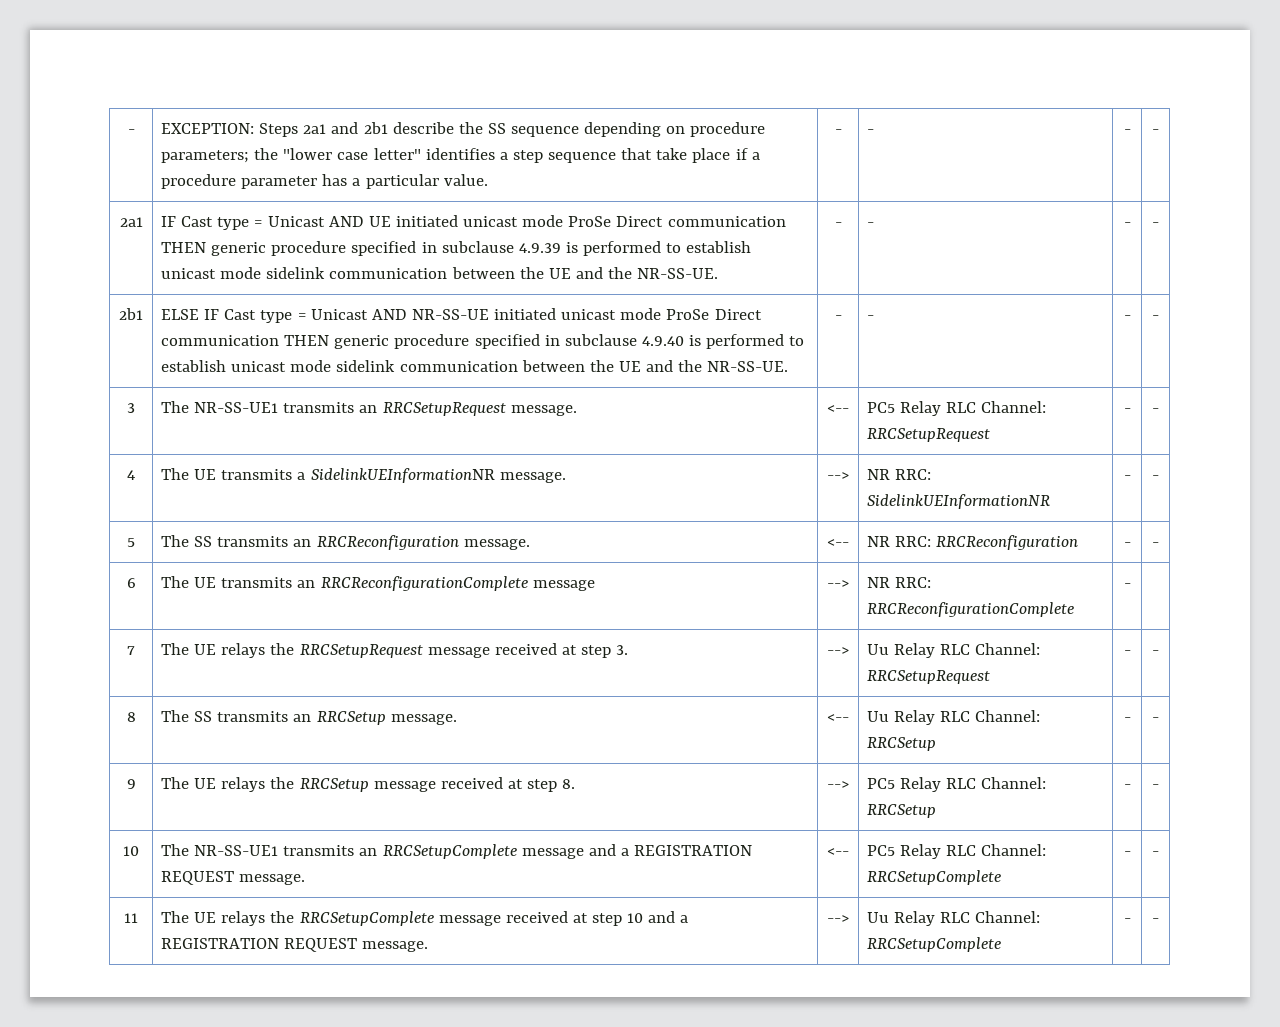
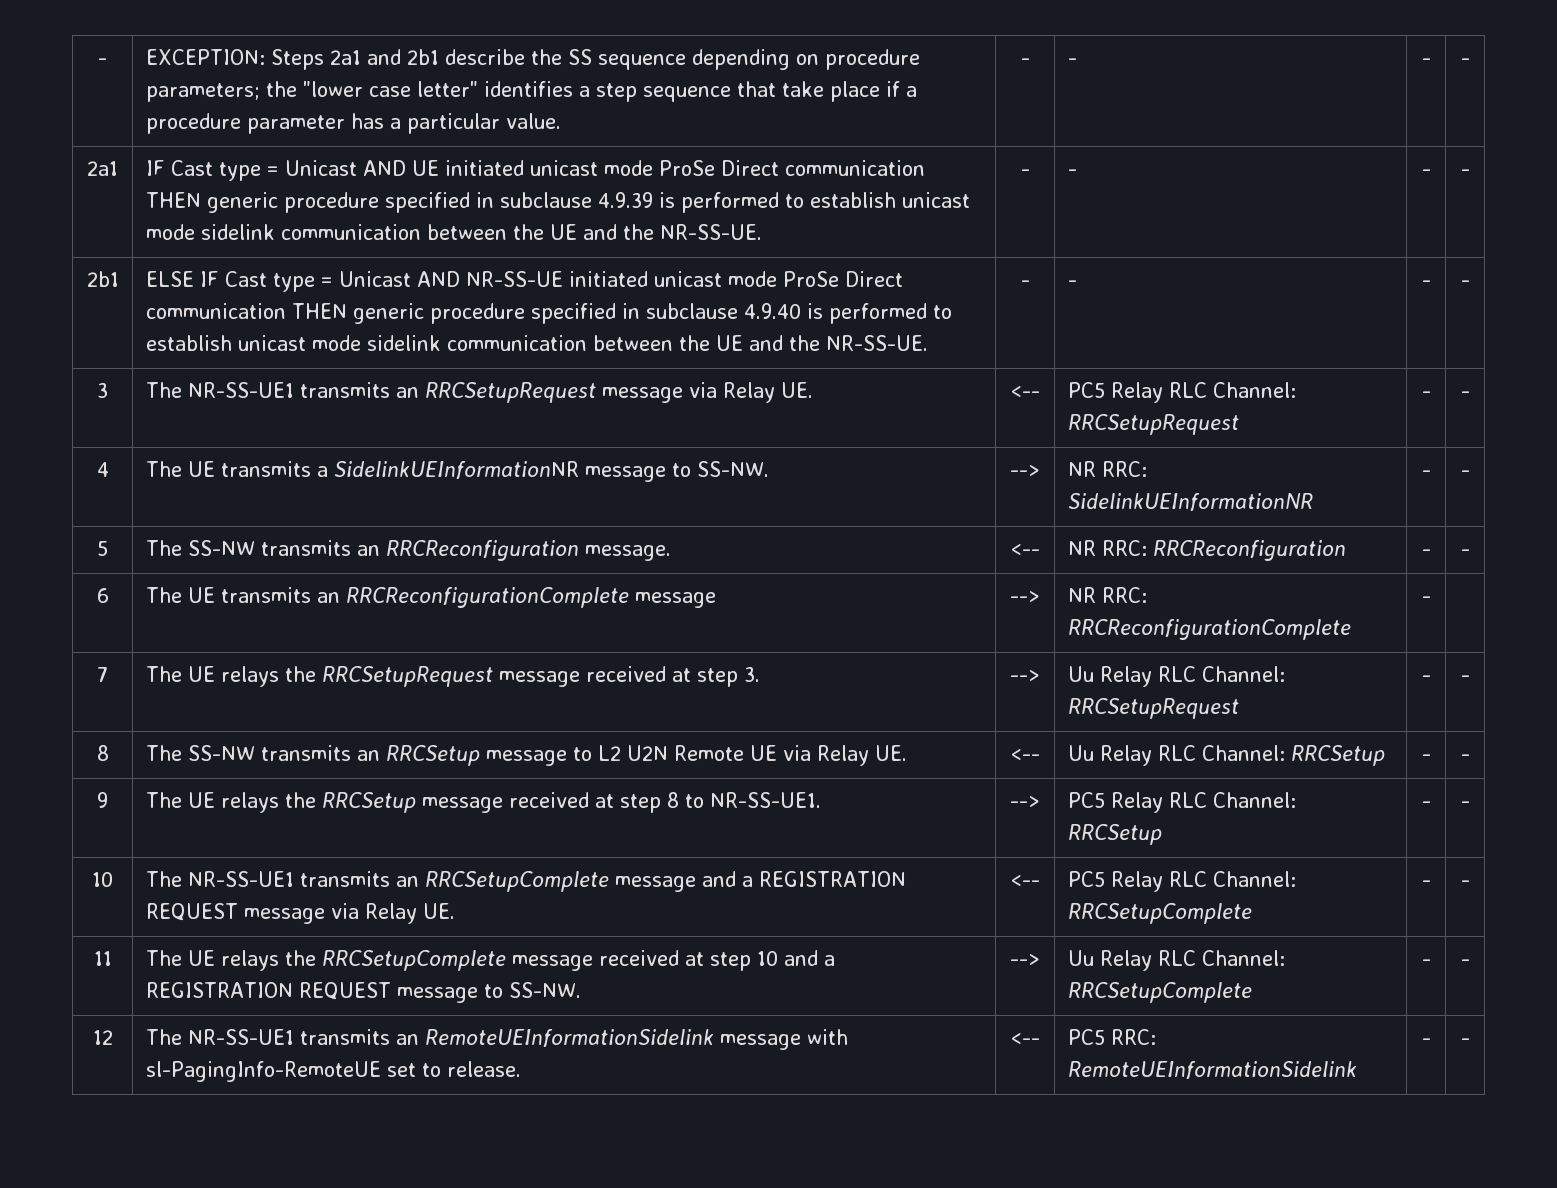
- 3 | The NR-SS-UE1 transmits an RRCSetupRequest message. | <-- | PC5 Relay RLC Channel: RRCSetupRequest | - | -
+ 3 | The NR-SS-UE1 transmits an RRCSetupRequest message via Relay UE. | <-- | PC5 Relay RLC Channel: RRCSetupRequest | - | -
- 4 | The UE transmits a SidelinkUEInformationNR message. | --> | NR RRC: SidelinkUEInformationNR | - | -
+ 4 | The UE transmits a SidelinkUEInformationNR message to SS-NW. | --> | NR RRC: SidelinkUEInformationNR | - | -
- 5 | The SS transmits an RRCReconfiguration message. | <-- | NR RRC: RRCReconfiguration | - | -
+ 5 | The SS-NW transmits an RRCReconfiguration message. | <-- | NR RRC: RRCReconfiguration | - | -
- 8 | The SS transmits an RRCSetup message. | <-- | Uu Relay RLC Channel: RRCSetup | - | -
+ 8 | The SS-NW transmits an RRCSetup message to L2 U2N Remote UE via Relay UE. | <-- | Uu Relay RLC Channel: RRCSetup | - | -
- 9 | The UE relays the RRCSetup message received at step 8. | --> | PC5 Relay RLC Channel: RRCSetup | - | -
+ 9 | The UE relays the RRCSetup message received at step 8 to NR-SS-UE1. | --> | PC5 Relay RLC Channel: RRCSetup | - | -
- 10 | The NR-SS-UE1 transmits an RRCSetupComplete message and a REGISTRATION REQUEST message. | <-- | PC5 Relay RLC Channel: RRCSetupComplete | - | -
+ 10 | The NR-SS-UE1 transmits an RRCSetupComplete message and a REGISTRATION REQUEST message via Relay UE. | <-- | PC5 Relay RLC Channel: RRCSetupComplete | - | -
- 11 | The UE relays the RRCSetupComplete message received at step 10 and a REGISTRATION REQUEST message. | --> | Uu Relay RLC Channel: RRCSetupComplete | - | -
+ 11 | The UE relays the RRCSetupComplete message received at step 10 and a REGISTRATION REQUEST message to SS-NW. | --> | Uu Relay RLC Channel: RRCSetupComplete | - | -
+ 12 | The NR-SS-UE1 transmits an RemoteUEInformationSidelink message with sl-PagingInfo-RemoteUE set to release. | <-- | PC5 RRC: RemoteUEInformationSidelink | - | -

